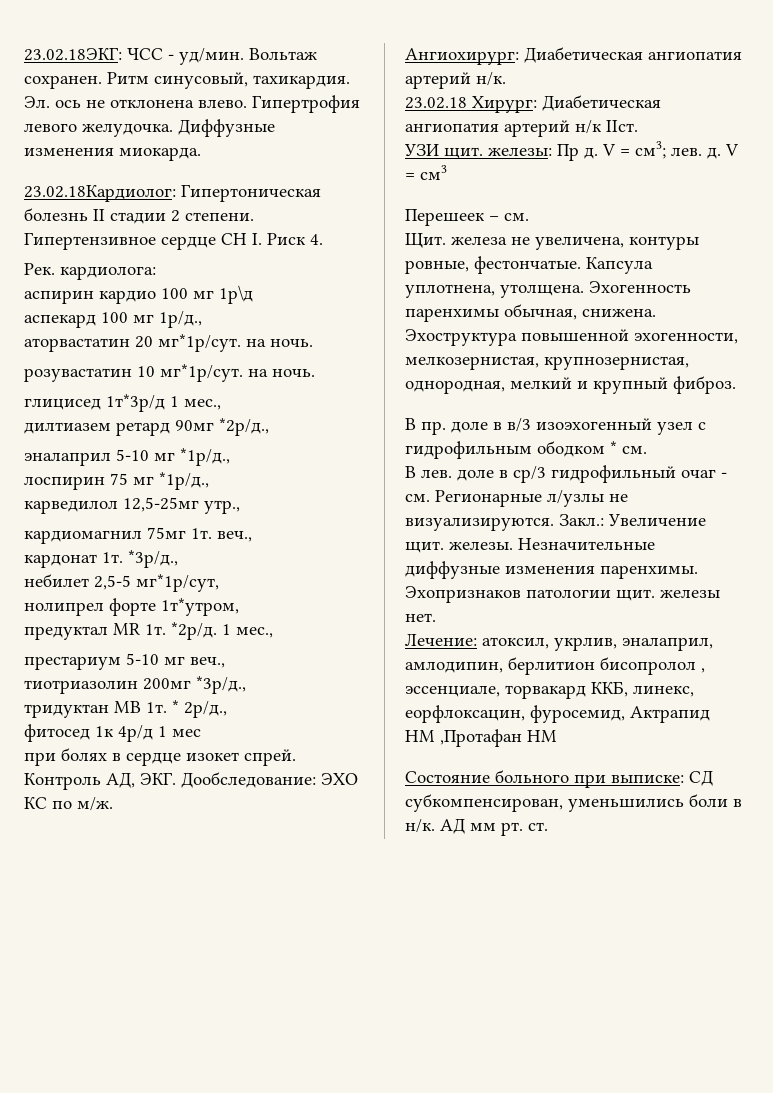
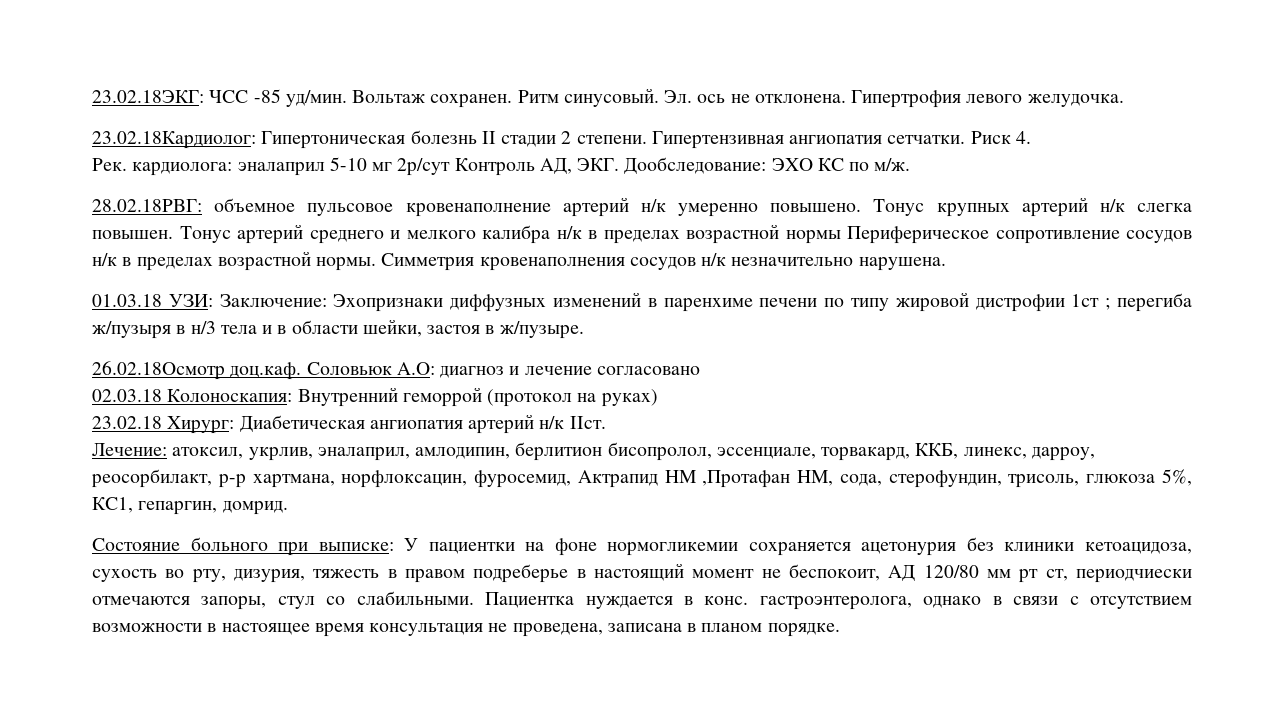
- 23.02.18ЭКГ: ЧСС - уд/мин.
+ 23.02.18ЭКГ: ЧСС -85 уд/мин.
- Ритм синусовый, тахикардия.
+ Ритм синусовый.
- Эл. ось не отклонена влево.
+ Эл. ось не отклонена.
- Диффузные изменения миокарда.
- Гипертензивное сердце СН I. Риск 4.
+ Гипертензивная ангиопатия сетчатки. Риск 4.
- Рек. кардиолога:
- аспирин кардио 100 мг 1р\д
- аспекард 100 мг 1р/д.,
- аторвастатин 20 мг*1р/сут. на ночь.
- розувастатин 10 мг*1р/сут. на ночь.
- глицисед 1т*3р/д 1 мес.,
- дилтиазем ретард 90мг *2р/д.,
- эналаприл 5-10 мг *1р/д.,
- лоспирин 75 мг *1р/д.,
- карведилол 12,5-25мг утр.,
- кардиомагнил 75мг 1т. веч.,
- кардонат 1т. *3р/д.,
- небилет 2,5-5 мг*1р/сут,
- нолипрел форте 1т*утром,
- предуктал МR 1т. *2р/д. 1 мес.,
- престариум 5-10 мг веч.,
- тиотриазолин 200мг *3р/д.,
- тридуктан МВ 1т. * 2р/д.,
- фитосед 1к 4р/д 1 мес
- при болях в сердце изокет спрей. Контроль АД, ЭКГ. Дообследование: ЭХО КС по м/ж.
+ Рек. кардиолога: эналаприл 5-10 мг 2р/сут Контроль АД, ЭКГ. Дообследование: ЭХО КС по м/ж.
- Ангиохирург: Диабетическая ангиопатия артерий н/к.
+ 28.02.18РВГ: объемное пульсовое кровенаполнение артерий н/к умеренно повышено. Тонус крупных артерий н/к слегка повышен. Тонус артерий среднего и мелкого калибра н/к в пределах возрастной нормы Периферическое сопротивление сосудов н/к в пределах возрастной нормы. Симметрия кровенаполнения сосудов н/к незначительно нарушена.
+ 01.03.18 УЗИ: Заключение: Эхопризнаки диффузных изменений в паренхиме печени по типу жировой дистрофии 1ст ; перегиба ж/пузыря в н/3 тела и в области шейки, застоя в ж/пузыре.
+ 26.02.18Осмотр доц.каф. Соловьюк А.О: диагноз и лечение согласовано
+ 02.03.18 Колоноскапия: Внутренний геморрой (протокол на руках)
- УЗИ щит. железы: Пр д. V = см3; лев. д. V = см3
- Перешеек – см.
- Щит. железа не увеличена, контуры ровные, фестончатые. Капсула уплотнена, утолщена. Эхогенность паренхимы обычная, снижена. Эхоструктура повышенной эхогенности, мелкозернистая, крупнозернистая, однородная, мелкий и крупный фиброз.
- В пр. доле в в/3 изоэхогенный узел с гидрофильным ободком * см.
- В лев. доле в ср/3 гидрофильный очаг - см. Регионарные л/узлы не визуализируются. Закл.: Увеличение щит. железы. Незначительные диффузные изменения паренхимы. Эхопризнаков патологии щит. железы нет.
- Лечение: атоксил, укрлив, эналаприл, амлодипин, берлитион бисопролол , эссенциале, торвакард ККБ, линекс, еорфлоксацин, фуросемид, Актрапид НМ ,Протафан НМ
- Состояние больного при выписке: СД субкомпенсирован, уменьшились боли в н/к. АД мм рт. ст.
+ Лечение: атоксил, укрлив, эналаприл, амлодипин, берлитион бисопролол, эссенциале, торвакард, ККБ, линекс, дарроу, реосорбилакт, р-р хартмана, норфлоксацин, фуросемид, Актрапид НМ ,Протафан НМ, сода, стерофундин, трисоль, глюкоза 5%, КС1, гепаргин, домрид.
+ Состояние больного при выписке: У пациентки на фоне нормогликемии сохраняется ацетонурия без клиники кетоацидоза, сухость во рту, дизурия, тяжесть в правом подреберье в настоящий момент не беспокоит, АД 120/80 мм рт ст, периодчиески отмечаются запоры, стул со слабильными. Пациентка нуждается в конс. гастроэнтеролога, однако в связи с отсутствием возможности в настоящее время консультация не проведена, записана в планом порядке.

